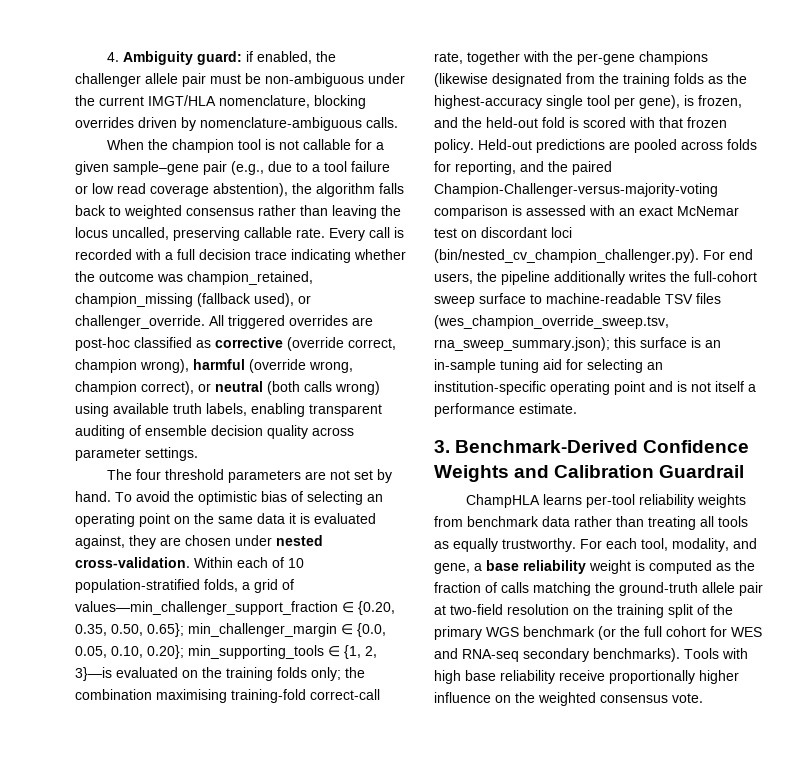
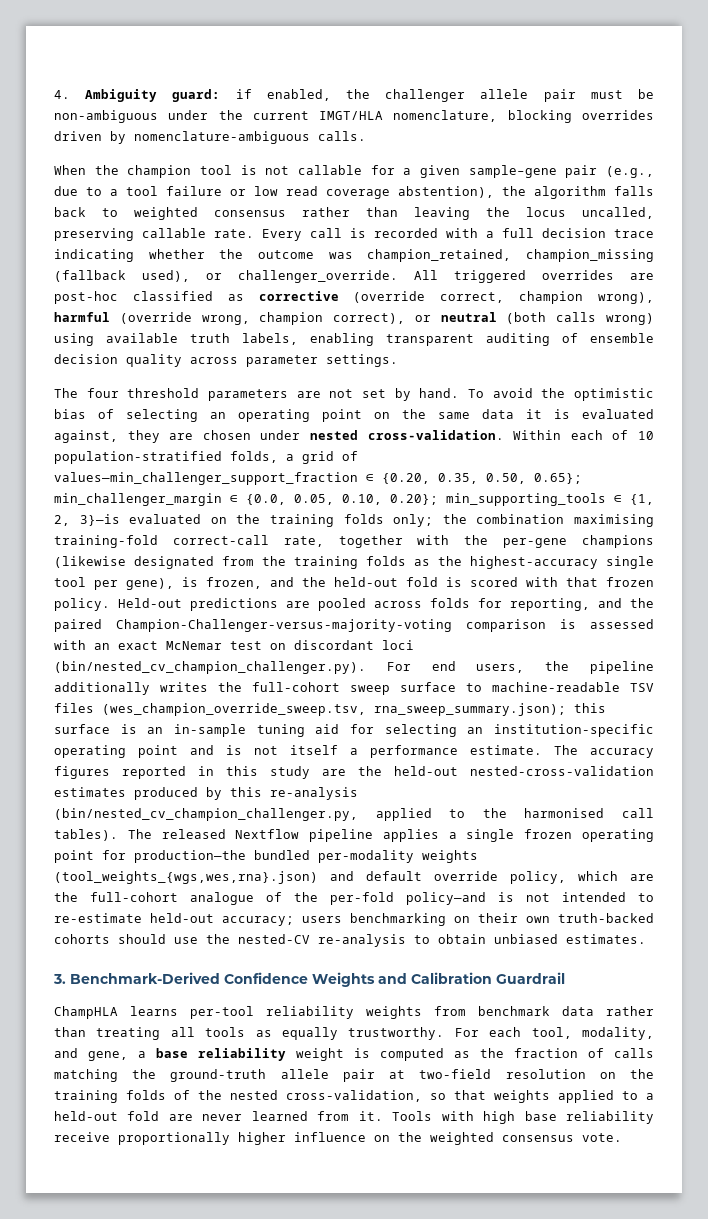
+ The accuracy figures reported in this study are the held-out nested-cross-validation estimates produced by this re-analysis (bin/nested_cv_champion_challenger.py, applied to the harmonised call tables). The released Nextflow pipeline applies a single frozen operating point for production—the bundled per-modality weights (tool_weights_{wgs,wes,rna}.json) and default override policy, which are the full-cohort analogue of the per-fold policy—and is not intended to re-estimate held-out accuracy; users benchmarking on their own truth-backed cohorts should use the nested-CV re-analysis to obtain unbiased estimates.
- For each tool, modality, and gene, a base reliability weight is computed as the fraction of calls matching the ground-truth allele pair at two-field resolution on the training split of the primary WGS benchmark (or the full cohort for WES and RNA-seq secondary benchmarks).
+ For each tool, modality, and gene, a base reliability weight is computed as the fraction of calls matching the ground-truth allele pair at two-field resolution on the training folds of the nested cross-validation, so that weights applied to a held-out fold are never learned from it.

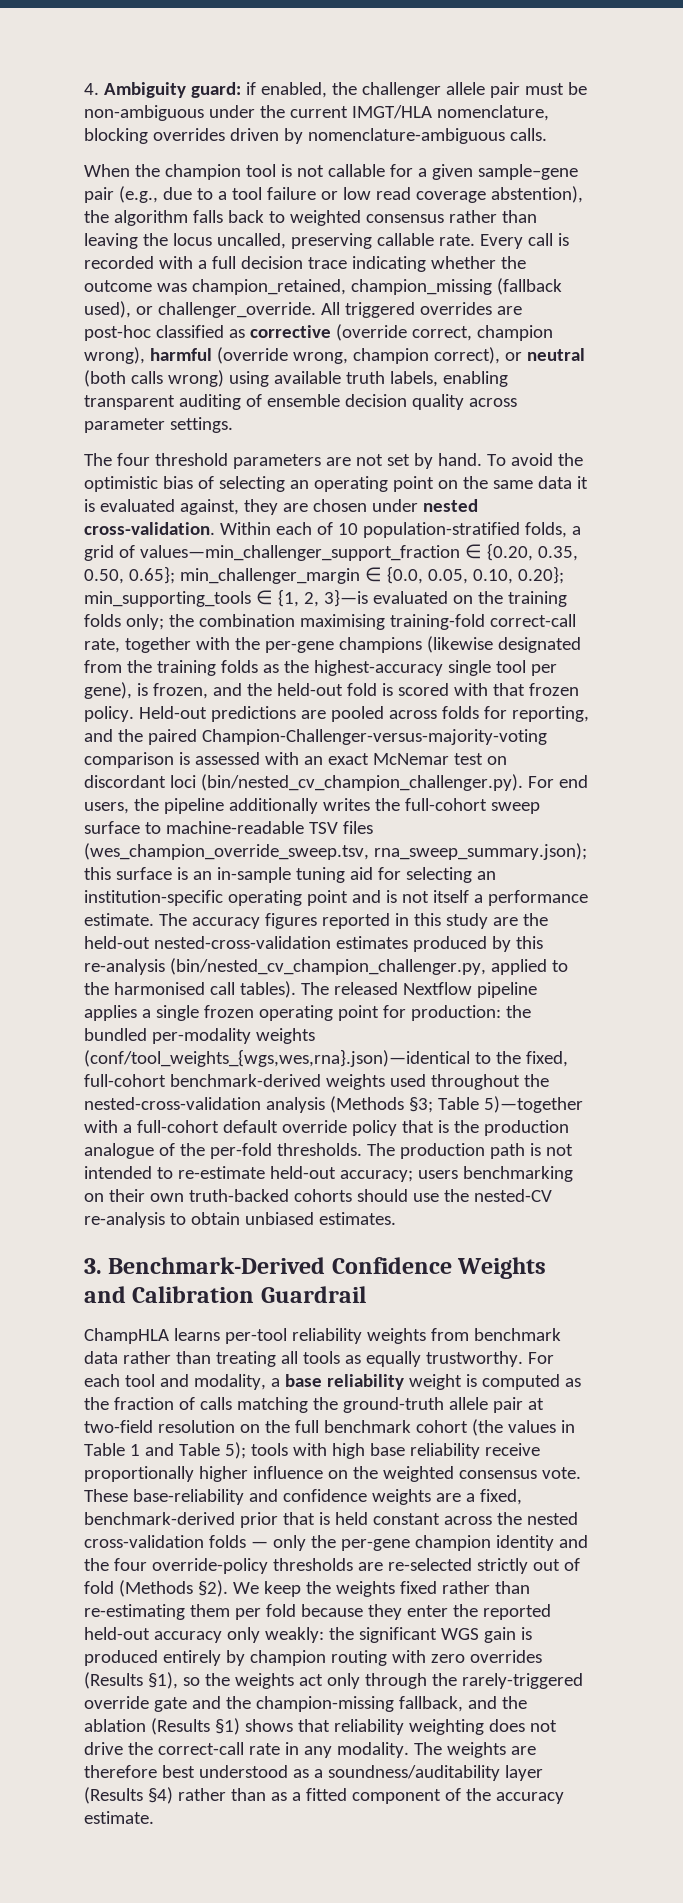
- The released Nextflow pipeline applies a single frozen operating point for production—the bundled per-modality weights (tool_weights_{wgs,wes,rna}.json) and default override policy, which are the full-cohort analogue of the per-fold policy—and is not intended to re-estimate held-out accuracy; users benchmarking on their own truth-backed cohorts should use the nested-CV re-analysis to obtain unbiased estimates.
+ The released Nextflow pipeline applies a single frozen operating point for production: the bundled per-modality weights (conf/tool_weights_{wgs,wes,rna}.json)—identical to the fixed, full-cohort benchmark-derived weights used throughout the nested-cross-validation analysis (Methods §3; Table 5)—together with a full-cohort default override policy that is the production analogue of the per-fold thresholds. The production path is not intended to re-estimate held-out accuracy; users benchmarking on their own truth-backed cohorts should use the nested-CV re-analysis to obtain unbiased estimates.
- For each tool, modality, and gene, a base reliability weight is computed as the fraction of calls matching the ground-truth allele pair at two-field resolution on the training folds of the nested cross-validation, so that weights applied to a held-out fold are never learned from it. Tools with high base reliability receive proportionally higher influence on the weighted consensus vote.
+ For each tool and modality, a base reliability weight is computed as the fraction of calls matching the ground-truth allele pair at two-field resolution on the full benchmark cohort (the values in Table 1 and Table 5); tools with high base reliability receive proportionally higher influence on the weighted consensus vote.
+ These base-reliability and confidence weights are a fixed, benchmark-derived prior that is held constant across the nested cross-validation folds — only the per-gene champion identity and the four override-policy thresholds are re-selected strictly out of fold (Methods §2). We keep the weights fixed rather than re-estimating them per fold because they enter the reported held-out accuracy only weakly: the significant WGS gain is produced entirely by champion routing with zero overrides (Results §1), so the weights act only through the rarely-triggered override gate and the champion-missing fallback, and the ablation (Results §1) shows that reliability weighting does not drive the correct-call rate in any modality. The weights are therefore best understood as a soundness/auditability layer (Results §4) rather than as a fitted component of the accuracy estimate.

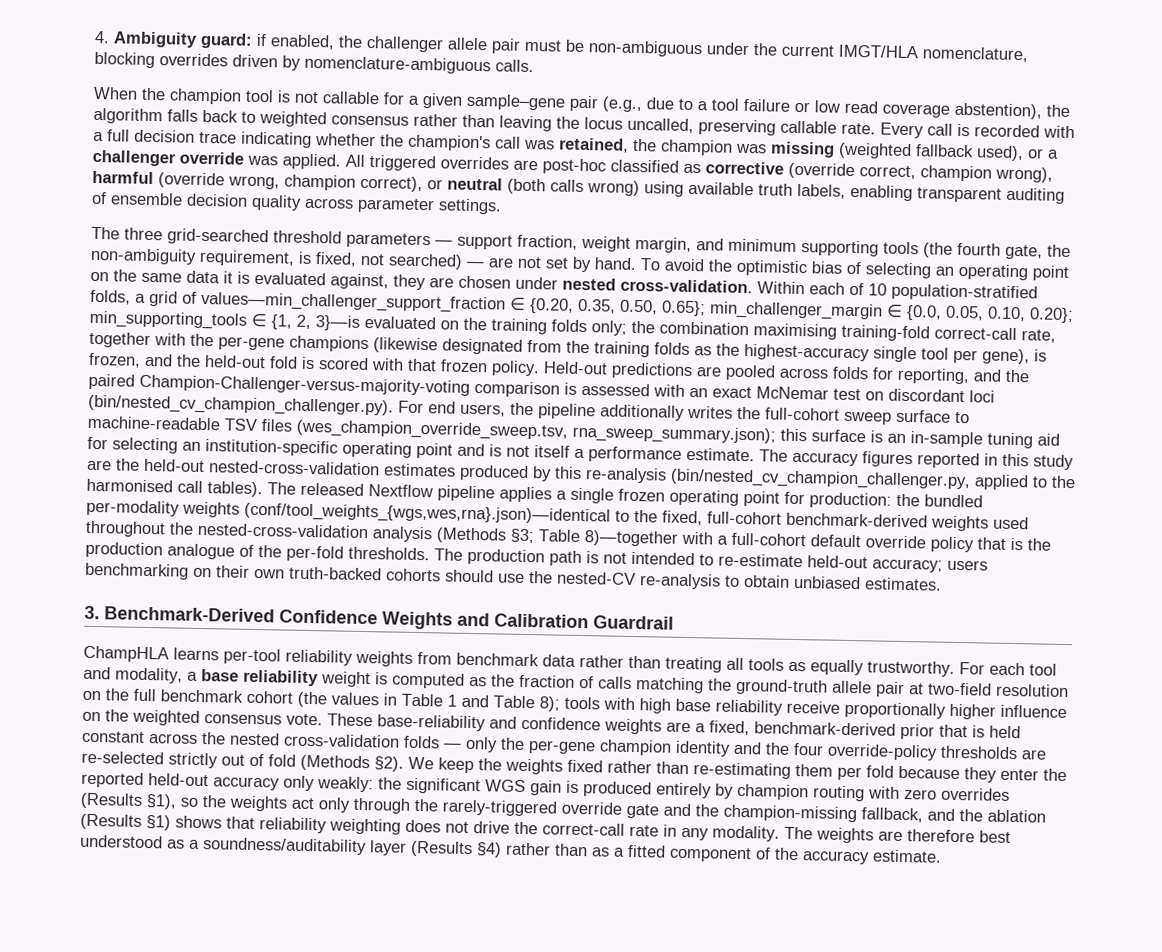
- Every call is recorded with a full decision trace indicating whether the outcome was champion_retained, champion_missing (fallback used), or challenger_override.
+ Every call is recorded with a full decision trace indicating whether the champion's call was retained, the champion was missing (weighted fallback used), or a challenger override was applied.
- The four threshold parameters are not set by hand.
+ The three grid-searched threshold parameters — support fraction, weight margin, and minimum supporting tools (the fourth gate, the non-ambiguity requirement, is fixed, not searched) — are not set by hand.
- The released Nextflow pipeline applies a single frozen operating point for production: the bundled per-modality weights (conf/tool_weights_{wgs,wes,rna}.json)—identical to the fixed, full-cohort benchmark-derived weights used throughout the nested-cross-validation analysis (Methods §3; Table 5)—together with a full-cohort default override policy that is the production analogue of the per-fold thresholds.
+ The released Nextflow pipeline applies a single frozen operating point for production: the bundled per-modality weights (conf/tool_weights_{wgs,wes,rna}.json)—identical to the fixed, full-cohort benchmark-derived weights used throughout the nested-cross-validation analysis (Methods §3; Table 8)—together with a full-cohort default override policy that is the production analogue of the per-fold thresholds.
- For each tool and modality, a base reliability weight is computed as the fraction of calls matching the ground-truth allele pair at two-field resolution on the full benchmark cohort (the values in Table 1 and Table 5); tools with high base reliability receive proportionally higher influence on the weighted consensus vote.
+ For each tool and modality, a base reliability weight is computed as the fraction of calls matching the ground-truth allele pair at two-field resolution on the full benchmark cohort (the values in Table 1 and Table 8); tools with high base reliability receive proportionally higher influence on the weighted consensus vote.

